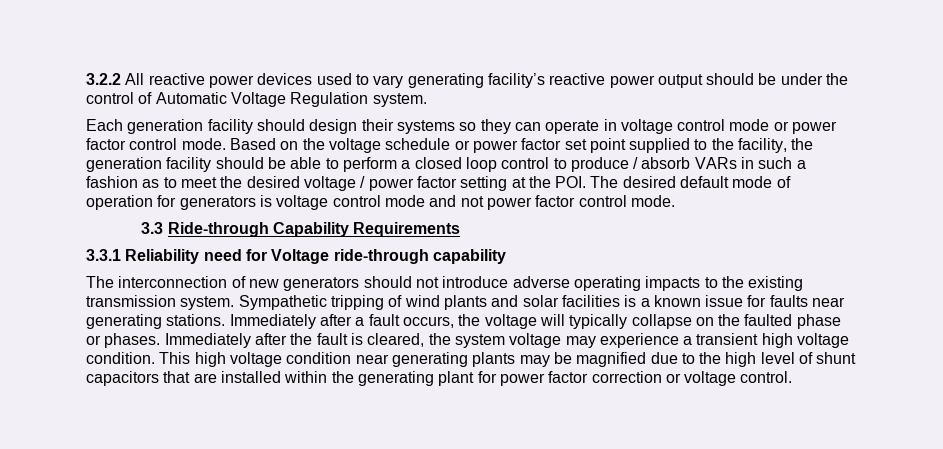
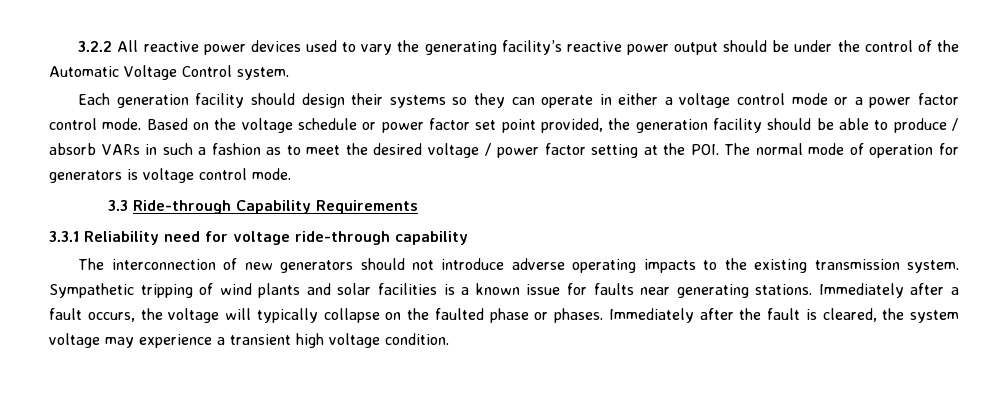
- 3.2.2 All reactive power devices used to vary generating facility’s reactive power output should be under the control of Automatic Voltage Regulation system.
+ 3.2.2 All reactive power devices used to vary the generating facility’s reactive power output should be under the control of the Automatic Voltage Control system.
- Each generation facility should design their systems so they can operate in voltage control mode or power factor control mode.
+ Each generation facility should design their systems so they can operate in either a voltage control mode or a power factor control mode.
- Based on the voltage schedule or power factor set point supplied to the facility, the generation facility should be able to perform a closed loop control to produce / absorb VARs in such a fashion as to meet the desired voltage / power factor setting at the POI. The desired default mode of operation for generators is voltage control mode and not power factor control mode.
+ Based on the voltage schedule or power factor set point provided, the generation facility should be able to produce / absorb VARs in such a fashion as to meet the desired voltage / power factor setting at the POI. The normal mode of operation for generators is voltage control mode.
- 3.3.1 Reliability need for Voltage ride-through capability
+ 3.3.1 Reliability need for voltage ride-through capability
- This high voltage condition near generating plants may be magnified due to the high level of shunt capacitors that are installed within the generating plant for power factor correction or voltage control.

